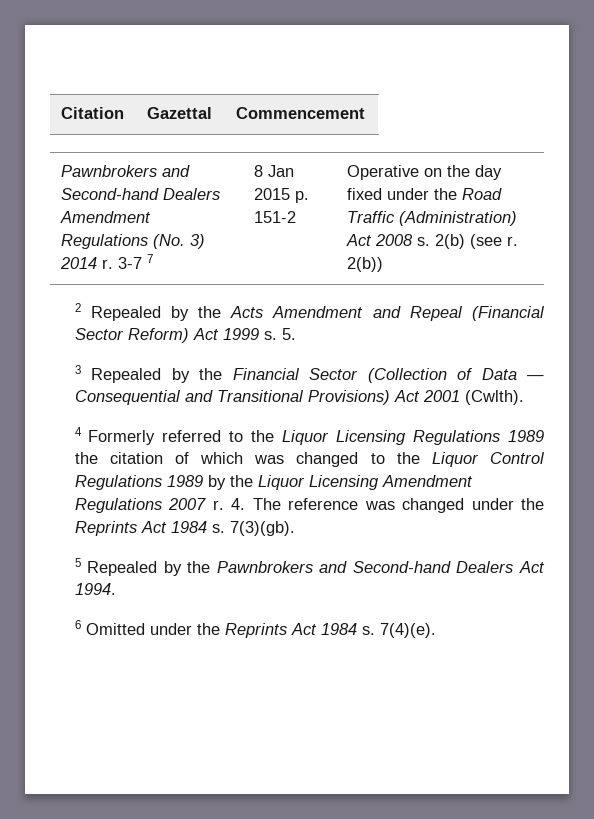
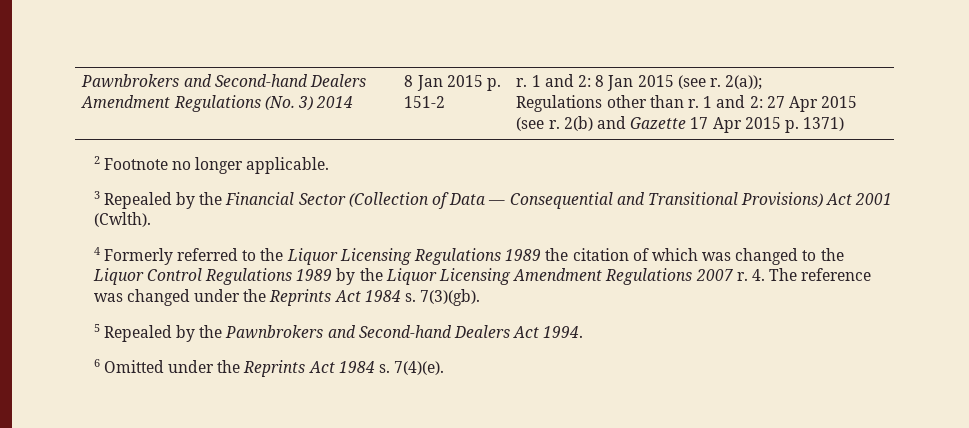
- Citation | Gazettal | Commencement
- Pawnbrokers and Second-hand Dealers Amendment Regulations (No. 3) 2014 r. 3-7 7 | 8 Jan 2015 p. 151-2 | Operative on the day fixed under the Road Traffic (Administration) Act 2008 s. 2(b) (see r. 2(b))
- 2 Repealed by the Acts Amendment and Repeal (Financial Sector Reform) Act 1999 s. 5.
+ Pawnbrokers and Second-hand Dealers Amendment Regulations (No. 3) 2014 | 8 Jan 2015 p. 151-2 | r. 1 and 2: 8 Jan 2015 (see r. 2(a));
+ Regulations other than r. 1 and 2: 27 Apr 2015 (see r. 2(b) and Gazette 17 Apr 2015 p. 1371)
+ 2 Footnote no longer applicable.

